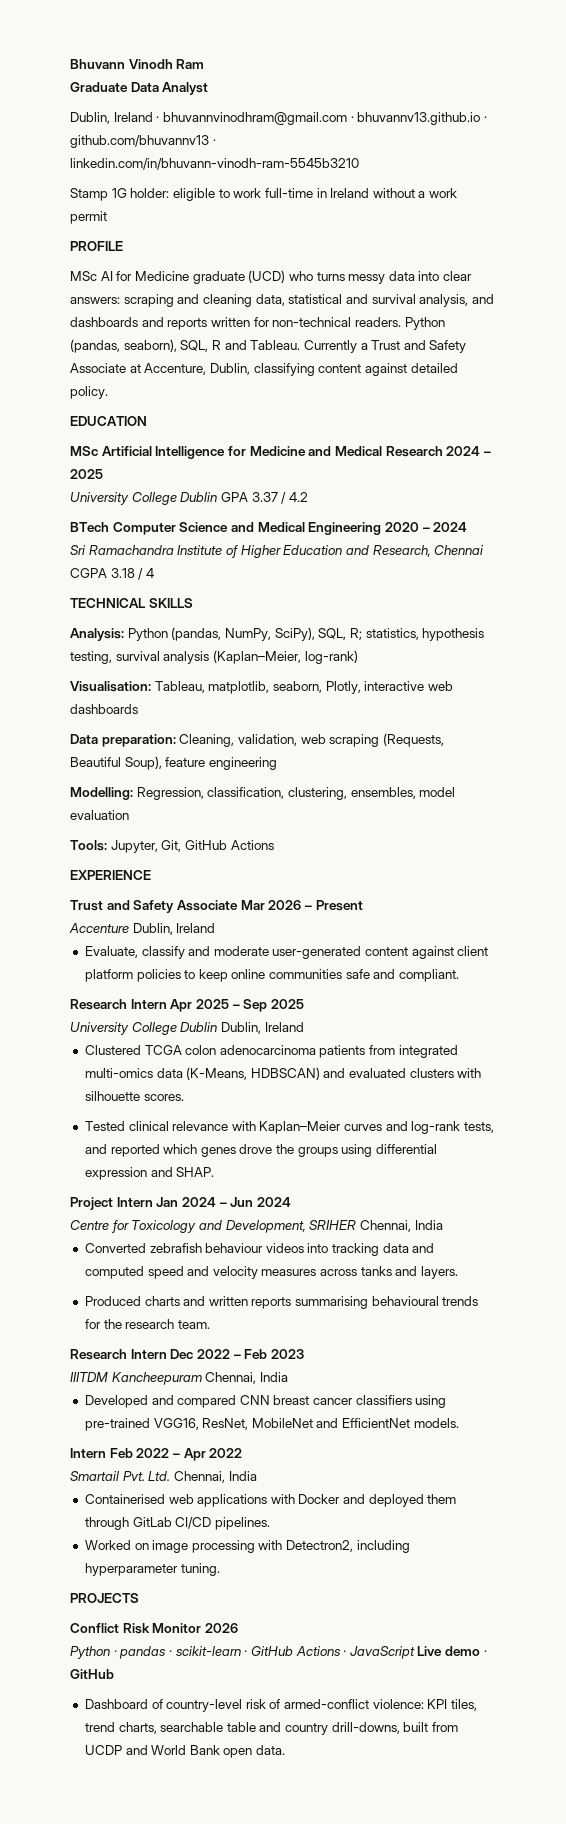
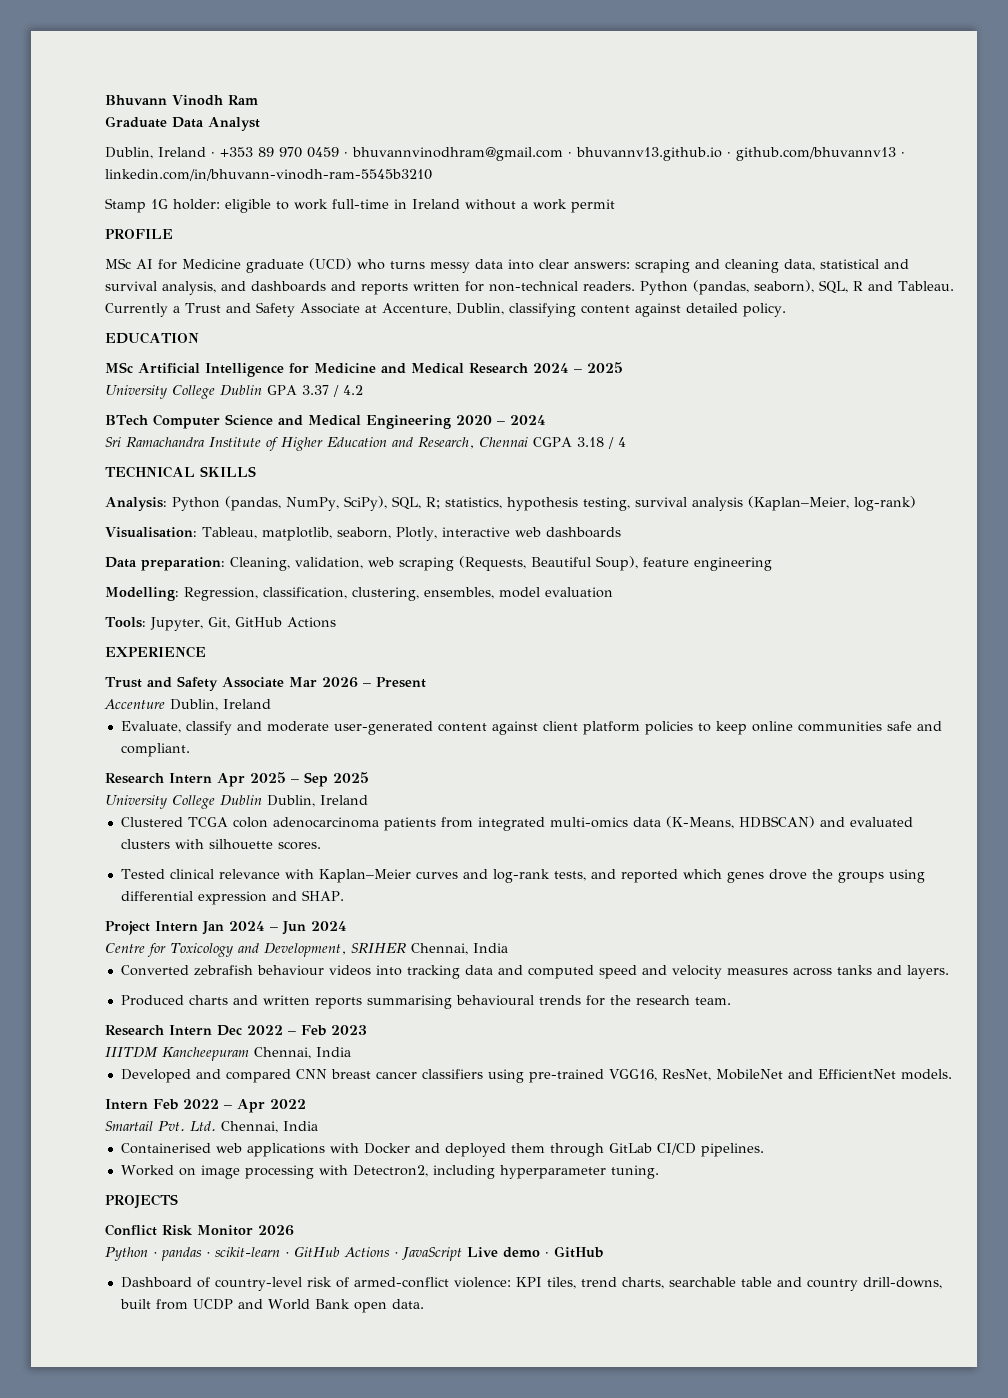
- Dublin, Ireland · bhuvannvinodhram@gmail.com · bhuvannv13.github.io · github.com/bhuvannv13 · linkedin.com/in/bhuvann-vinodh-ram-5545b3210
+ Dublin, Ireland · +353 89 970 0459 · bhuvannvinodhram@gmail.com · bhuvannv13.github.io · github.com/bhuvannv13 · linkedin.com/in/bhuvann-vinodh-ram-5545b3210

